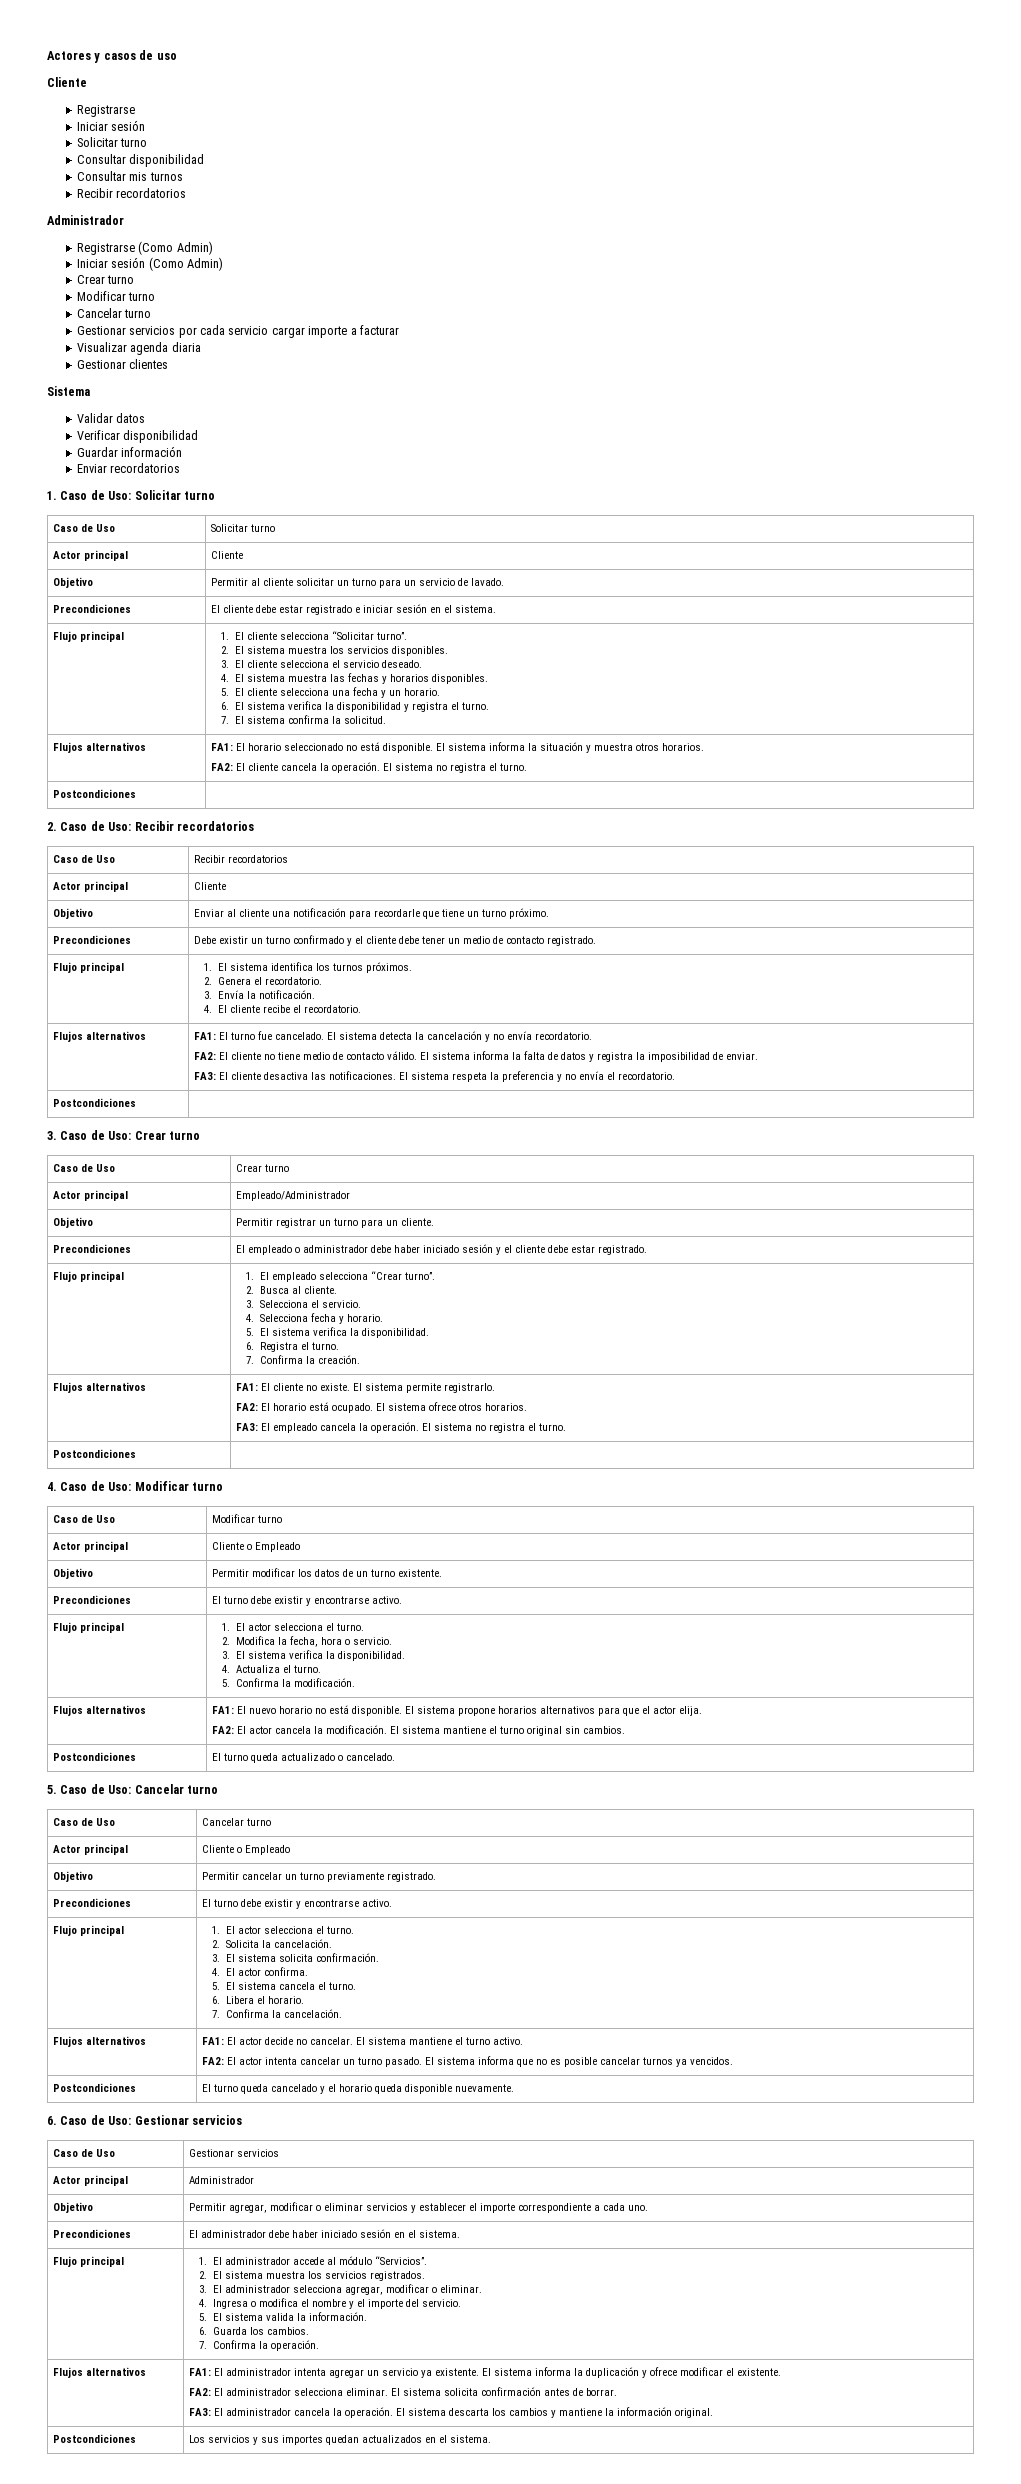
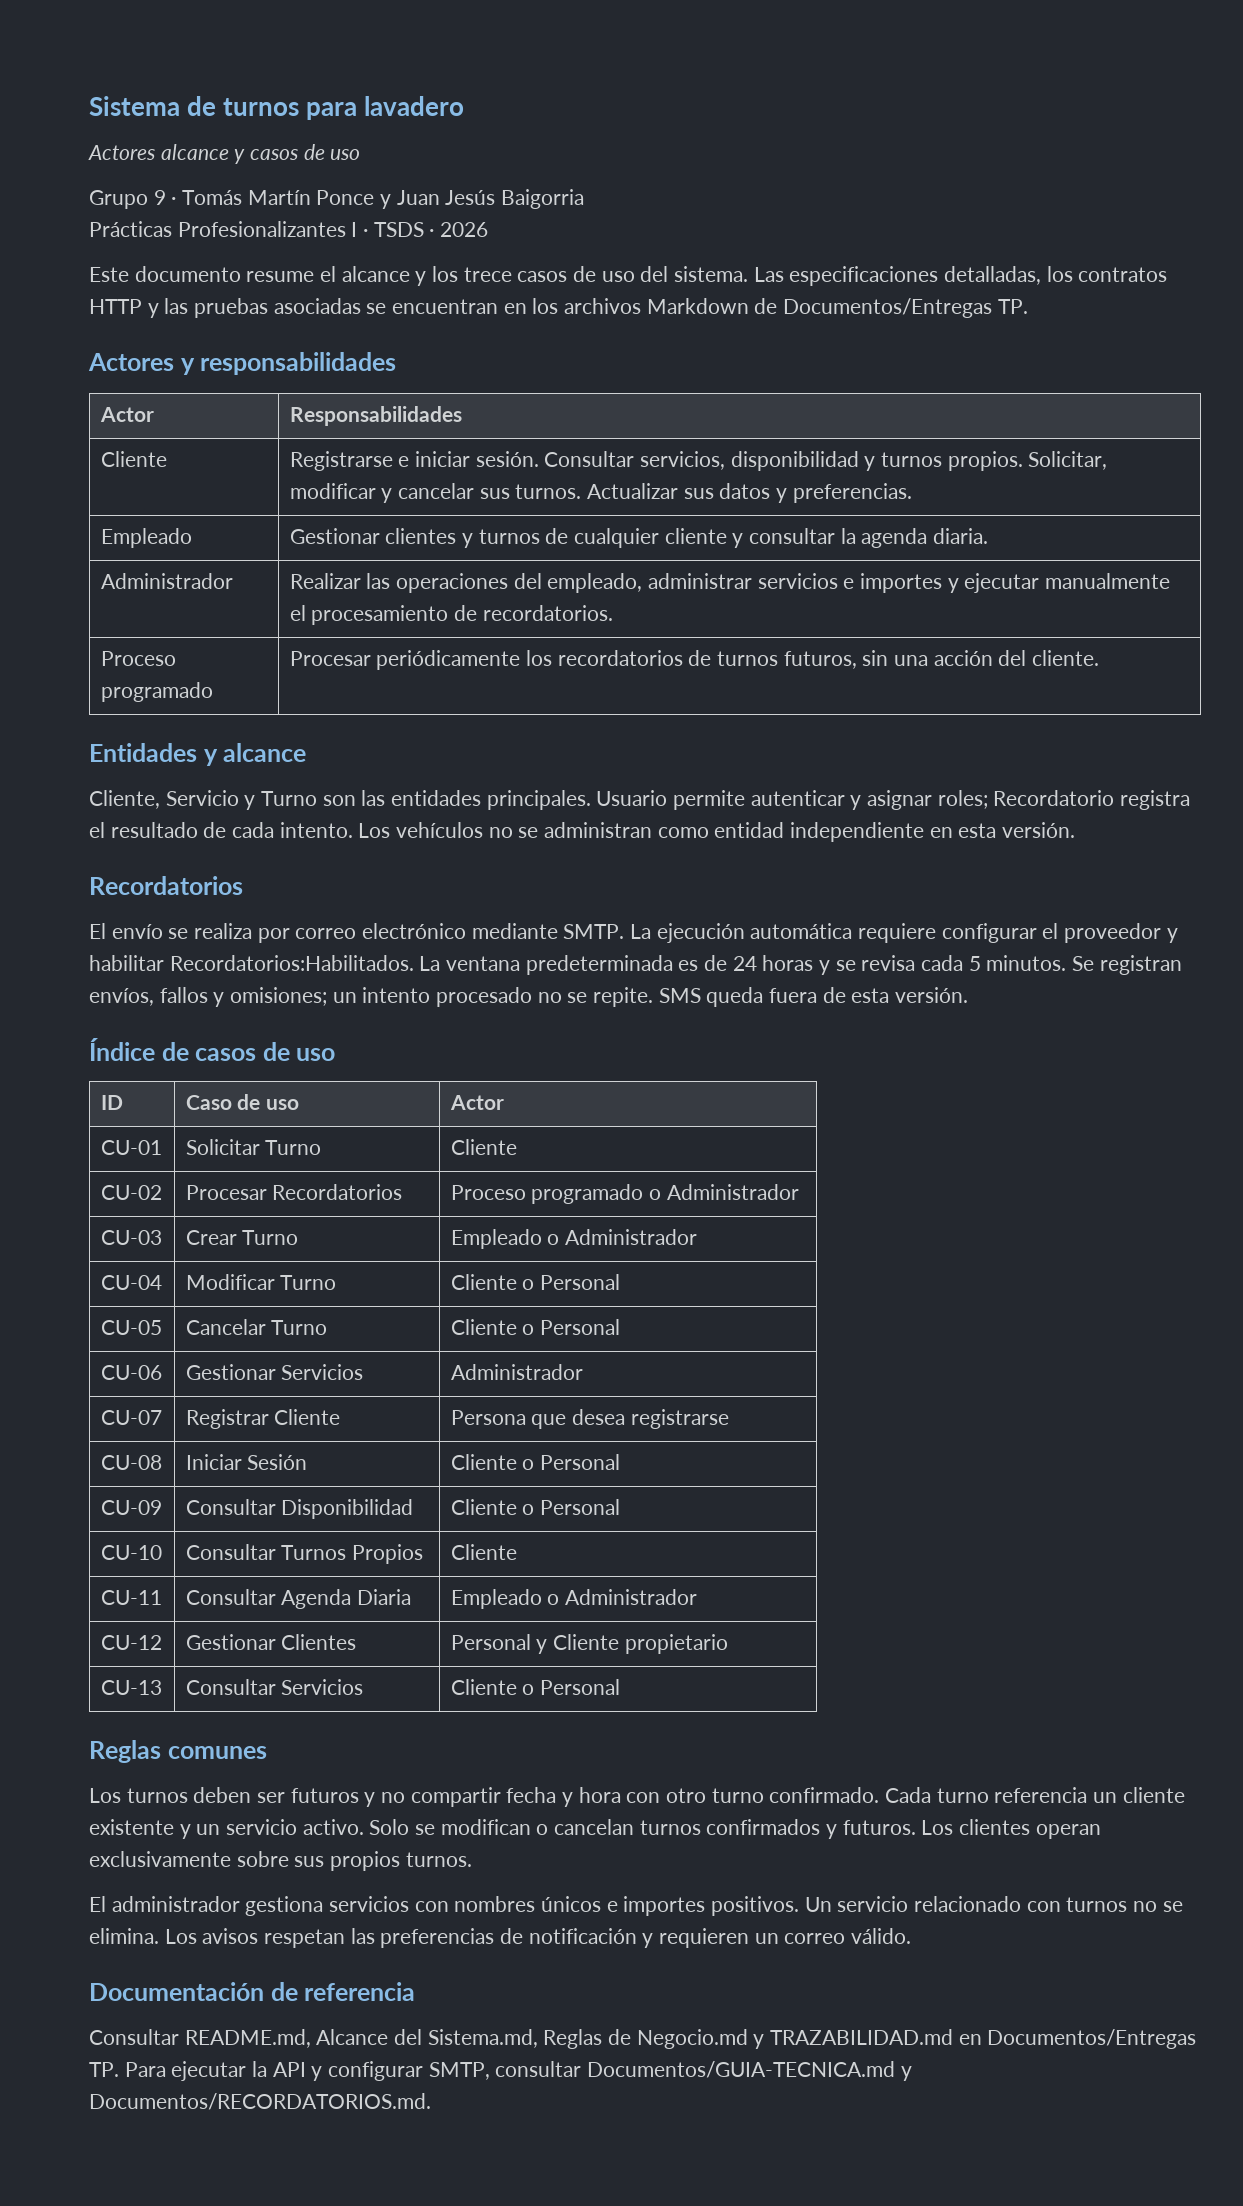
- Actores y casos de uso
- Cliente
- Registrarse
- Iniciar sesión
- Solicitar turno
- Consultar disponibilidad
- Consultar mis turnos
- Recibir recordatorios
- Administrador
- Registrarse (Como Admin)
- Iniciar sesión (Como Admin)
- Crear turno
- Modificar turno
- Cancelar turno
- Gestionar servicios por cada servicio cargar importe a facturar
- Visualizar agenda diaria
- Gestionar clientes
- Sistema
- Validar datos
- Verificar disponibilidad
- Guardar información
- Enviar recordatorios
- 1. Caso de Uso: Solicitar turno
- Caso de Uso | Solicitar turno
- Actor principal | Cliente
- Objetivo | Permitir al cliente solicitar un turno para un servicio de lavado.
- Precondiciones | El cliente debe estar registrado e iniciar sesión en el sistema.
- Flujo principal | 1. El cliente selecciona “Solicitar turno”.
- 2. El sistema muestra los servicios disponibles.
- 3. El cliente selecciona el servicio deseado.
- 4. El sistema muestra las fechas y horarios disponibles.
- 5. El cliente selecciona una fecha y un horario.
- 6. El sistema verifica la disponibilidad y registra el turno.
- 7. El sistema confirma la solicitud.
- Flujos alternativos | FA1: El horario seleccionado no está disponible. El sistema informa la situación y muestra otros horarios.
- FA2: El cliente cancela la operación. El sistema no registra el turno.
- Postcondiciones |
- 2. Caso de Uso: Recibir recordatorios
- Caso de Uso | Recibir recordatorios
- Actor principal | Cliente
- Objetivo | Enviar al cliente una notificación para recordarle que tiene un turno próximo.
- Precondiciones | Debe existir un turno confirmado y el cliente debe tener un medio de contacto registrado.
- Flujo principal | 1. El sistema identifica los turnos próximos.
- 2. Genera el recordatorio.
- 3. Envía la notificación.
- 4. El cliente recibe el recordatorio.
- Flujos alternativos | FA1: El turno fue cancelado. El sistema detecta la cancelación y no envía recordatorio.
- FA2: El cliente no tiene medio de contacto válido. El sistema informa la falta de datos y registra la imposibilidad de enviar.
- FA3: El cliente desactiva las notificaciones. El sistema respeta la preferencia y no envía el recordatorio.
- Postcondiciones |
- 3. Caso de Uso: Crear turno
- Caso de Uso | Crear turno
- Actor principal | Empleado/Administrador
- Objetivo | Permitir registrar un turno para un cliente.
- Precondiciones | El empleado o administrador debe haber iniciado sesión y el cliente debe estar registrado.
- Flujo principal | 1. El empleado selecciona “Crear turno”.
- 2. Busca al cliente.
- 3. Selecciona el servicio.
- 4. Selecciona fecha y horario.
- 5. El sistema verifica la disponibilidad.
- 6. Registra el turno.
- 7. Confirma la creación.
- Flujos alternativos | FA1: El cliente no existe. El sistema permite registrarlo.
- FA2: El horario está ocupado. El sistema ofrece otros horarios.
- FA3: El empleado cancela la operación. El sistema no registra el turno.
- Postcondiciones |
- 4. Caso de Uso: Modificar turno
- Caso de Uso | Modificar turno
- Actor principal | Cliente o Empleado
- Objetivo | Permitir modificar los datos de un turno existente.
- Precondiciones | El turno debe existir y encontrarse activo.
- Flujo principal | 1. El actor selecciona el turno.
- 2. Modifica la fecha, hora o servicio.
- 3. El sistema verifica la disponibilidad.
- 4. Actualiza el turno.
- 5. Confirma la modificación.
- Flujos alternativos | FA1: El nuevo horario no está disponible. El sistema propone horarios alternativos para que el actor elija.
- FA2: El actor cancela la modificación. El sistema mantiene el turno original sin cambios.
- Postcondiciones | El turno queda actualizado o cancelado.
- 5. Caso de Uso: Cancelar turno
- Caso de Uso | Cancelar turno
- Actor principal | Cliente o Empleado
- Objetivo | Permitir cancelar un turno previamente registrado.
- Precondiciones | El turno debe existir y encontrarse activo.
- Flujo principal | 1. El actor selecciona el turno.
- 2. Solicita la cancelación.
- 3. El sistema solicita confirmación.
- 4. El actor confirma.
- 5. El sistema cancela el turno.
- 6. Libera el horario.
- 7. Confirma la cancelación.
- Flujos alternativos | FA1: El actor decide no cancelar. El sistema mantiene el turno activo.
- FA2: El actor intenta cancelar un turno pasado. El sistema informa que no es posible cancelar turnos ya vencidos.
- Postcondiciones | El turno queda cancelado y el horario queda disponible nuevamente.
- 6. Caso de Uso: Gestionar servicios
- Caso de Uso | Gestionar servicios
- Actor principal | Administrador
- Objetivo | Permitir agregar, modificar o eliminar servicios y establecer el importe correspondiente a cada uno.
- Precondiciones | El administrador debe haber iniciado sesión en el sistema.
- Flujo principal | 1. El administrador accede al módulo “Servicios”.
- 2. El sistema muestra los servicios registrados.
- 3. El administrador selecciona agregar, modificar o eliminar.
- 4. Ingresa o modifica el nombre y el importe del servicio.
- 5. El sistema valida la información.
- 6. Guarda los cambios.
- 7. Confirma la operación.
- Flujos alternativos | FA1: El administrador intenta agregar un servicio ya existente. El sistema informa la duplicación y ofrece modificar el existente.
- FA2: El administrador selecciona eliminar. El sistema solicita confirmación antes de borrar.
- FA3: El administrador cancela la operación. El sistema descarta los cambios y mantiene la información original.
- Postcondiciones | Los servicios y sus importes quedan actualizados en el sistema.
+ Sistema de turnos para lavadero
+ Actores alcance y casos de uso
+ Grupo 9 · Tomás Martín Ponce y Juan Jesús Baigorria
+ Prácticas Profesionalizantes I · TSDS · 2026
+ Este documento resume el alcance y los trece casos de uso del sistema. Las especificaciones detalladas, los contratos HTTP y las pruebas asociadas se encuentran en los archivos Markdown de Documentos/Entregas TP.
+ Actores y responsabilidades
+ Actor | Responsabilidades
+ Cliente | Registrarse e iniciar sesión. Consultar servicios, disponibilidad y turnos propios. Solicitar, modificar y cancelar sus turnos. Actualizar sus datos y preferencias.
+ Empleado | Gestionar clientes y turnos de cualquier cliente y consultar la agenda diaria.
+ Administrador | Realizar las operaciones del empleado, administrar servicios e importes y ejecutar manualmente el procesamiento de recordatorios.
+ Proceso programado | Procesar periódicamente los recordatorios de turnos futuros, sin una acción del cliente.
+ Entidades y alcance
+ Cliente, Servicio y Turno son las entidades principales. Usuario permite autenticar y asignar roles; Recordatorio registra el resultado de cada intento. Los vehículos no se administran como entidad independiente en esta versión.
+ Recordatorios
+ El envío se realiza por correo electrónico mediante SMTP. La ejecución automática requiere configurar el proveedor y habilitar Recordatorios:Habilitados. La ventana predeterminada es de 24 horas y se revisa cada 5 minutos. Se registran envíos, fallos y omisiones; un intento procesado no se repite. SMS queda fuera de esta versión.
+ Índice de casos de uso
+ ID | Caso de uso | Actor
+ CU-01 | Solicitar Turno | Cliente
+ CU-02 | Procesar Recordatorios | Proceso programado o Administrador
+ CU-03 | Crear Turno | Empleado o Administrador
+ CU-04 | Modificar Turno | Cliente o Personal
+ CU-05 | Cancelar Turno | Cliente o Personal
+ CU-06 | Gestionar Servicios | Administrador
+ CU-07 | Registrar Cliente | Persona que desea registrarse
+ CU-08 | Iniciar Sesión | Cliente o Personal
+ CU-09 | Consultar Disponibilidad | Cliente o Personal
+ CU-10 | Consultar Turnos Propios | Cliente
+ CU-11 | Consultar Agenda Diaria | Empleado o Administrador
+ CU-12 | Gestionar Clientes | Personal y Cliente propietario
+ CU-13 | Consultar Servicios | Cliente o Personal
+ Reglas comunes
+ Los turnos deben ser futuros y no compartir fecha y hora con otro turno confirmado. Cada turno referencia un cliente existente y un servicio activo. Solo se modifican o cancelan turnos confirmados y futuros. Los clientes operan exclusivamente sobre sus propios turnos.
+ El administrador gestiona servicios con nombres únicos e importes positivos. Un servicio relacionado con turnos no se elimina. Los avisos respetan las preferencias de notificación y requieren un correo válido.
+ Documentación de referencia
+ Consultar README.md, Alcance del Sistema.md, Reglas de Negocio.md y TRAZABILIDAD.md en Documentos/Entregas TP. Para ejecutar la API y configurar SMTP, consultar Documentos/GUIA-TECNICA.md y Documentos/RECORDATORIOS.md.

